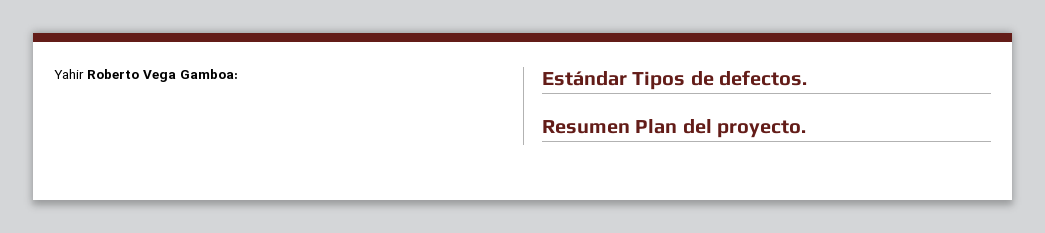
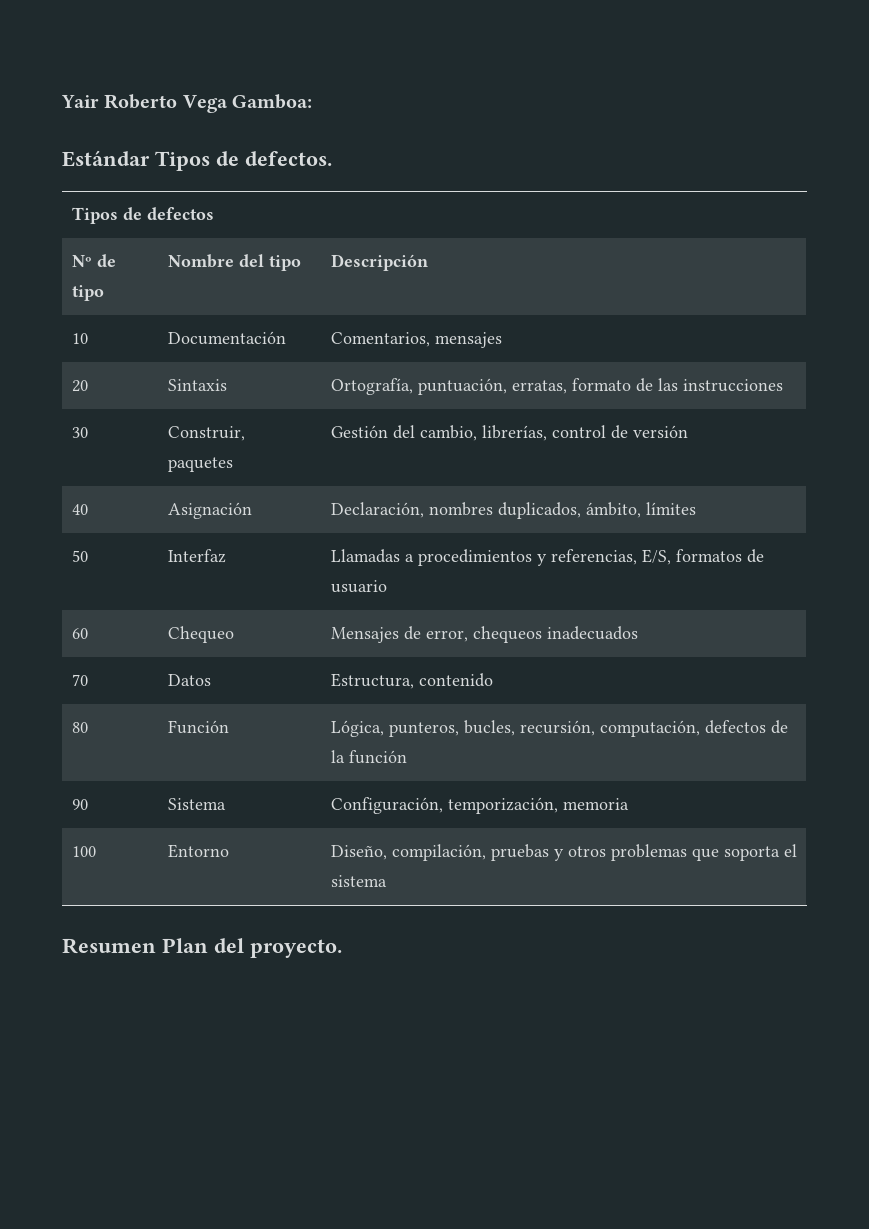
- Yahir Roberto Vega Gamboa:
+ Yair Roberto Vega Gamboa:
+ Tipos de defectos
+ Nº de tipo | Nombre del tipo | Descripción
+ 10 | Documentación | Comentarios, mensajes
+ 20 | Sintaxis | Ortografía, puntuación, erratas, formato de las instrucciones
+ 30 | Construir, paquetes | Gestión del cambio, librerías, control de versión
+ 40 | Asignación | Declaración, nombres duplicados, ámbito, límites
+ 50 | Interfaz | Llamadas a procedimientos y referencias, E/S, formatos de usuario
+ 60 | Chequeo | Mensajes de error, chequeos inadecuados
+ 70 | Datos | Estructura, contenido
+ 80 | Función | Lógica, punteros, bucles, recursión, computación, defectos de la función
+ 90 | Sistema | Configuración, temporización, memoria
+ 100 | Entorno | Diseño, compilación, pruebas y otros problemas que soporta el sistema

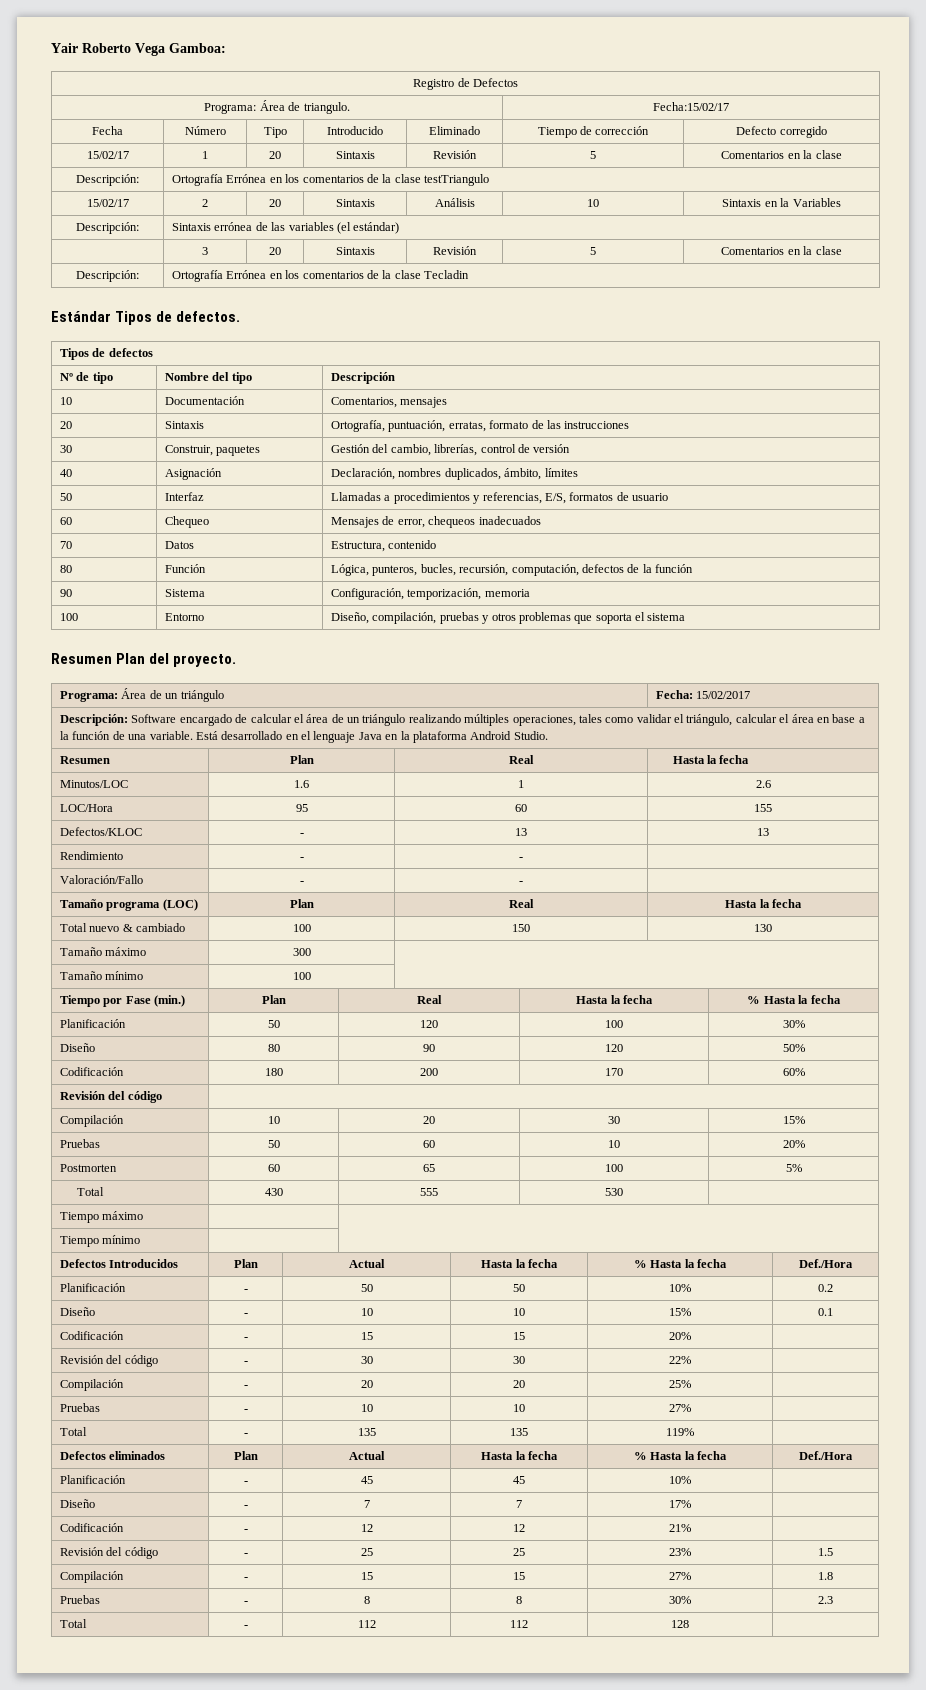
+ Registro de Defectos
+ Programa: Área de triangulo. | Fecha:15/02/17
+ Fecha | Número | Tipo | Introducido | Eliminado | Tiempo de corrección | Defecto corregido
+ 15/02/17 | 1 | 20 | Sintaxis | Revisión | 5 | Comentarios en la clase
+ Descripción: | Ortografía Errónea en los comentarios de la clase testTriangulo
+ 15/02/17 | 2 | 20 | Sintaxis | Análisis | 10 | Sintaxis en la Variables
+ Descripción: | Sintaxis errónea de las variables (el estándar)
+ | 3 | 20 | Sintaxis | Revisión | 5 | Comentarios en la clase
+ Descripción: | Ortografía Errónea en los comentarios de la clase Tecladin
+ Programa: Área de un triángulo | Fecha: 15/02/2017
+ Descripción: Software encargado de calcular el área de un triángulo realizando múltiples operaciones, tales como validar el triángulo, calcular el área en base a la función de una variable. Está desarrollado en el lenguaje Java en la plataforma Android Studio.
+ Resumen | Plan | Real | Hasta la fecha
+ Minutos/LOC | 1.6 | 1 | 2.6
+ LOC/Hora | 95 | 60 | 155
+ Defectos/KLOC | - | 13 | 13
+ Rendimiento | - | - |
+ Valoración/Fallo | - | - |
+ Tamaño programa (LOC) | Plan | Real | Hasta la fecha
+ Total nuevo & cambiado | 100 | 150 | 130
+ Tamaño máximo | 300 |
+ Tamaño mínimo | 100 |
+ Tiempo por Fase (min.) | Plan | Real | Hasta la fecha | % Hasta la fecha
+ Planificación | 50 | 120 | 100 | 30%
+ Diseño | 80 | 90 | 120 | 50%
+ Codificación | 180 | 200 | 170 | 60%
+ Revisión del código |
+ Compilación | 10 | 20 | 30 | 15%
+ Pruebas | 50 | 60 | 10 | 20%
+ Postmorten | 60 | 65 | 100 | 5%
+ Total | 430 | 555 | 530 |
+ Tiempo máximo | |
+ Tiempo mínimo | |
+ Defectos Introducidos | Plan | Actual | Hasta la fecha | % Hasta la fecha | Def./Hora
+ Planificación | - | 50 | 50 | 10% | 0.2
+ Diseño | - | 10 | 10 | 15% | 0.1
+ Codificación | - | 15 | 15 | 20% |
+ Revisión del código | - | 30 | 30 | 22% |
+ Compilación | - | 20 | 20 | 25% |
+ Pruebas | - | 10 | 10 | 27% |
+ Total | - | 135 | 135 | 119% |
+ Defectos eliminados | Plan | Actual | Hasta la fecha | % Hasta la fecha | Def./Hora
+ Planificación | - | 45 | 45 | 10% |
+ Diseño | - | 7 | 7 | 17% |
+ Codificación | - | 12 | 12 | 21% |
+ Revisión del código | - | 25 | 25 | 23% | 1.5
+ Compilación | - | 15 | 15 | 27% | 1.8
+ Pruebas | - | 8 | 8 | 30% | 2.3
+ Total | - | 112 | 112 | 128 |

